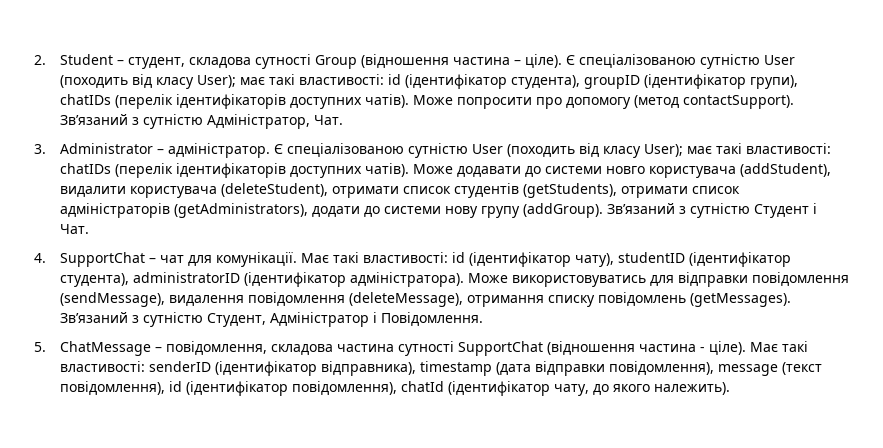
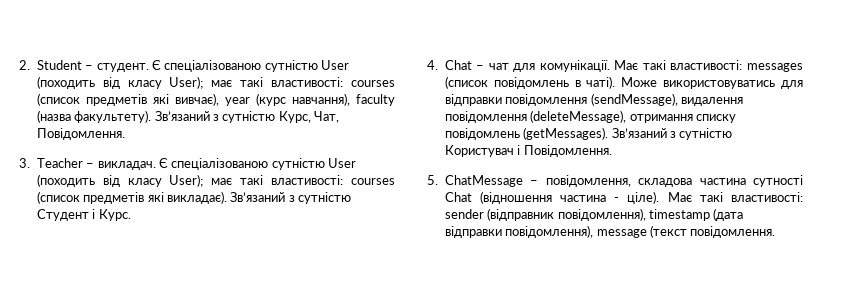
- 2. Student – студент, складова сутності Group (відношення частина – ціле).
+ 2. Student – студент.
- Є спеціалізованою сутністю User (походить від класу User); має такі властивості: id (ідентифікатор студента), groupID (ідентифікатор групи), chatIDs (перелік ідентифікаторів доступних чатів). Може попросити про допомогу (метод contactSupport). Зв’язаний з сутністю Адміністратор, Чат.
- 3. Administrator – адміністратор.
+ Є спеціалізованою сутністю User (походить від класу User); має такі властивості: courses (список предметів які вивчає), year (курс навчання), faculty (назва факультету). Зв’язаний з сутністю Курс, Чат, Повідомлення.
+ 3. Teacher – викладач.
- Є спеціалізованою сутністю User (походить від класу User); має такі властивості: chatIDs (перелік ідентифікаторів доступних чатів). Може додавати до системи новго користувача (addStudent), видалити користувача (deleteStudent), отримати список студентів (getStudents), отримати список адміністраторів (getAdministrators), додати до системи нову групу (addGroup).
+ Є спеціалізованою сутністю User (походить від класу User); має такі властивості: courses (список предметів які викладає).
- Зв’язаний з сутністю Студент і Чат.
+ Зв’язаний з сутністю Студент і Курс.
- 4. SupportChat – чат для комунікації.
+ 4. Chat – чат для комунікації.
- Має такі властивості: id (ідентифікатор чату), studentID (ідентифікатор студента), administratorID (ідентифікатор адміністратора).
+ Має такі властивості: messages (список повідомлень в чаті).
- Зв’язаний з сутністю Студент, Адміністратор і Повідомлення.
+ Зв’язаний з сутністю Користувач і Повідомлення.
- 5. ChatMessage – повідомлення, складова частина сутності SupportChat (відношення частина - ціле).
+ 5. ChatMessage – повідомлення, складова частина сутності Chat (відношення частина - ціле).
- Має такі властивості: senderID (ідентифікатор відправника), timestamp (дата відправки повідомлення), message (текст повідомлення), id (ідентифікатор повідомлення), chatId (ідентифікатор чату, до якого належить).
+ Має такі властивості: sender (відправник повідомлення), timestamp (дата відправки повідомлення), message (текст повідомлення.

